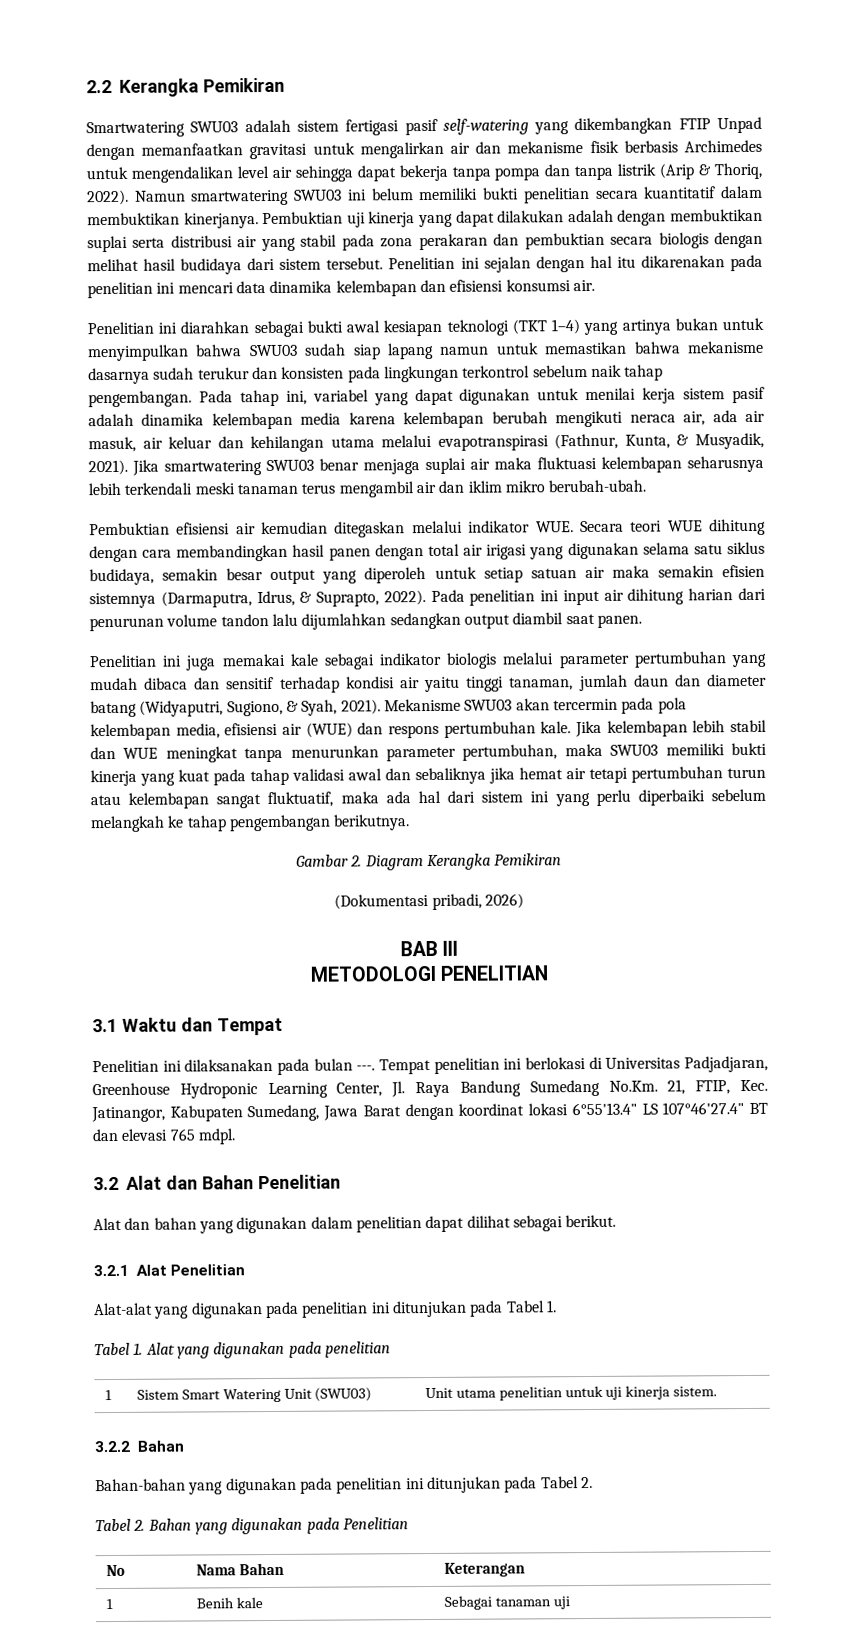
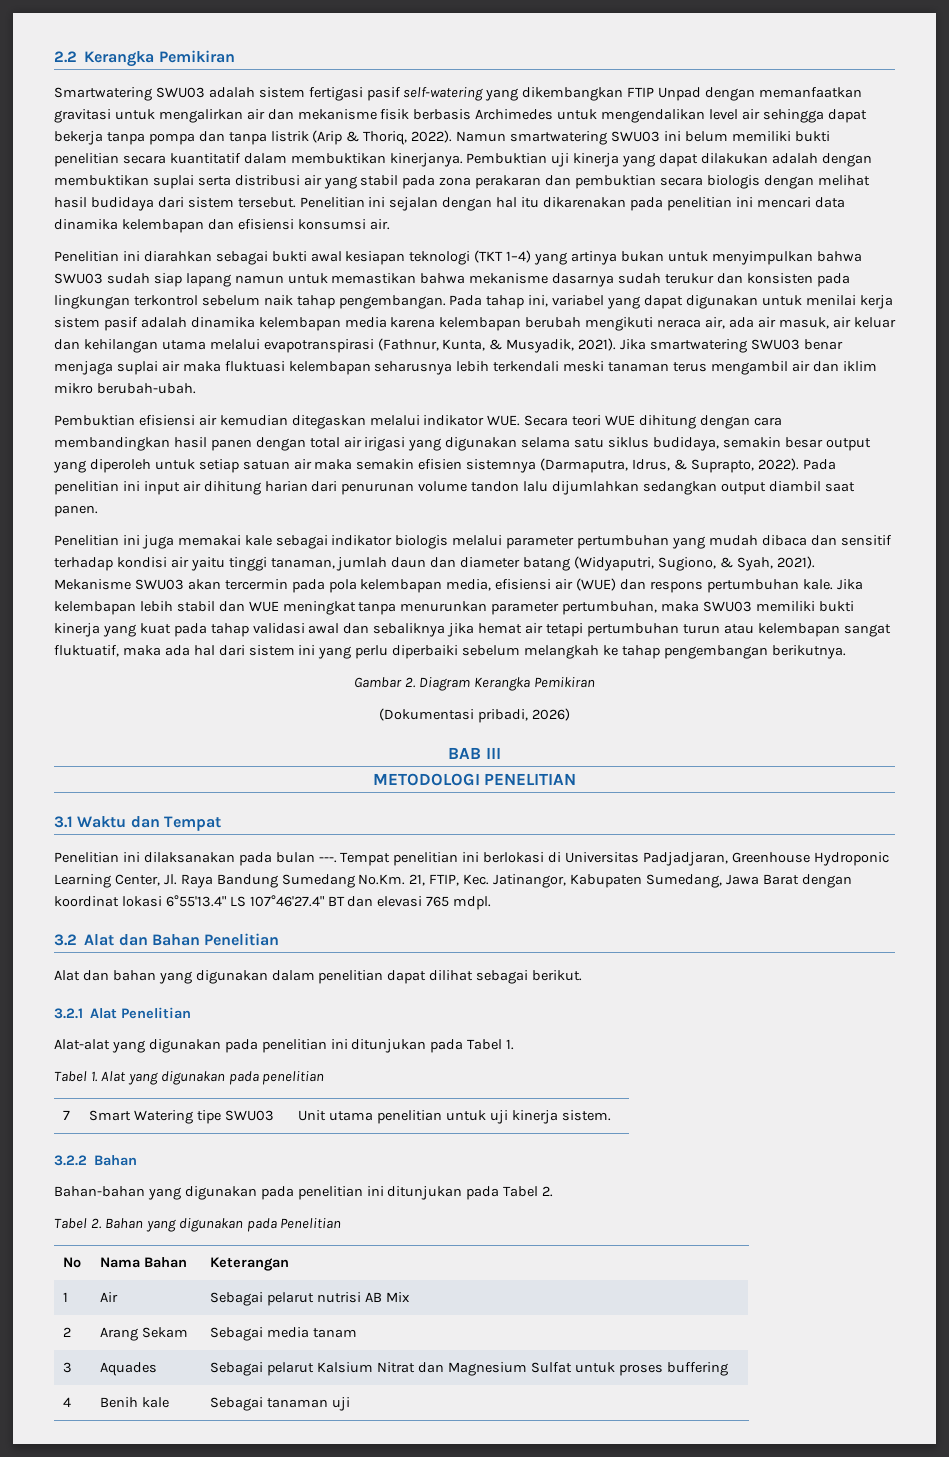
- 1 | Sistem Smart Watering Unit (SWU03) | Unit utama penelitian untuk uji kinerja sistem.
+ 7 | Smart Watering tipe SWU03 | Unit utama penelitian untuk uji kinerja sistem.
- 1 | Benih kale | Sebagai tanaman uji
+ 1 | Air | Sebagai pelarut nutrisi AB Mix
+ 2 | Arang Sekam | Sebagai media tanam
+ 3 | Aquades | Sebagai pelarut Kalsium Nitrat dan Magnesium Sulfat untuk proses buffering
+ 4 | Benih kale | Sebagai tanaman uji

